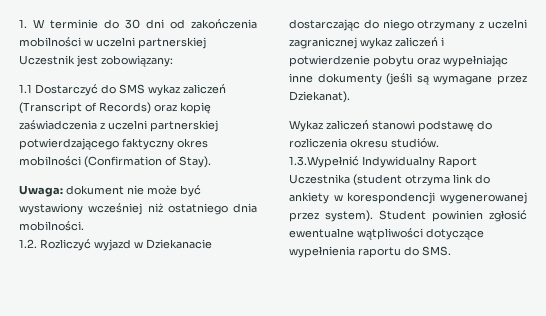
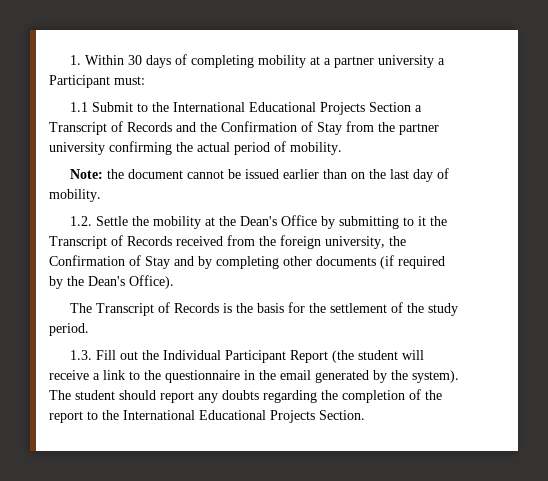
- 1. W terminie do 30 dni od zakończenia mobilności w uczelni partnerskiej Uczestnik jest zobowiązany:
- 1.1 Dostarczyć do SMS wykaz zaliczeń (Transcript of Records) oraz kopię zaświadczenia z uczelni partnerskiej potwierdzającego faktyczny okres mobilności (Confirmation of Stay).
- Uwaga: dokument nie może być wystawiony wcześniej niż ostatniego dnia mobilności.
- 1.2. Rozliczyć wyjazd w Dziekanacie dostarczając do niego otrzymany z uczelni zagranicznej wykaz zaliczeń i potwierdzenie pobytu oraz wypełniając inne dokumenty (jeśli są wymagane przez Dziekanat).
- Wykaz zaliczeń stanowi podstawę do rozliczenia okresu studiów.
- 1.3.Wypełnić Indywidualny Raport Uczestnika (student otrzyma link do ankiety w korespondencji wygenerowanej przez system). Student powinien zgłosić ewentualne wątpliwości dotyczące wypełnienia raportu do SMS.
+ 1. Within 30 days of completing mobility at a partner university a Participant must:
+ 1.1 Submit to the International Educational Projects Section a Transcript of Records and the Confirmation of Stay from the partner university confirming the actual period of mobility.
+ Note: the document cannot be issued earlier than on the last day of mobility.
+ 1.2. Settle the mobility at the Dean's Office by submitting to it the Transcript of Records received from the foreign university, the Confirmation of Stay and by completing other documents (if required by the Dean's Office).
+ The Transcript of Records is the basis for the settlement of the study period.
+ 1.3. Fill out the Individual Participant Report (the student will receive a link to the questionnaire in the email generated by the system). The student should report any doubts regarding the completion of the report to the International Educational Projects Section.

